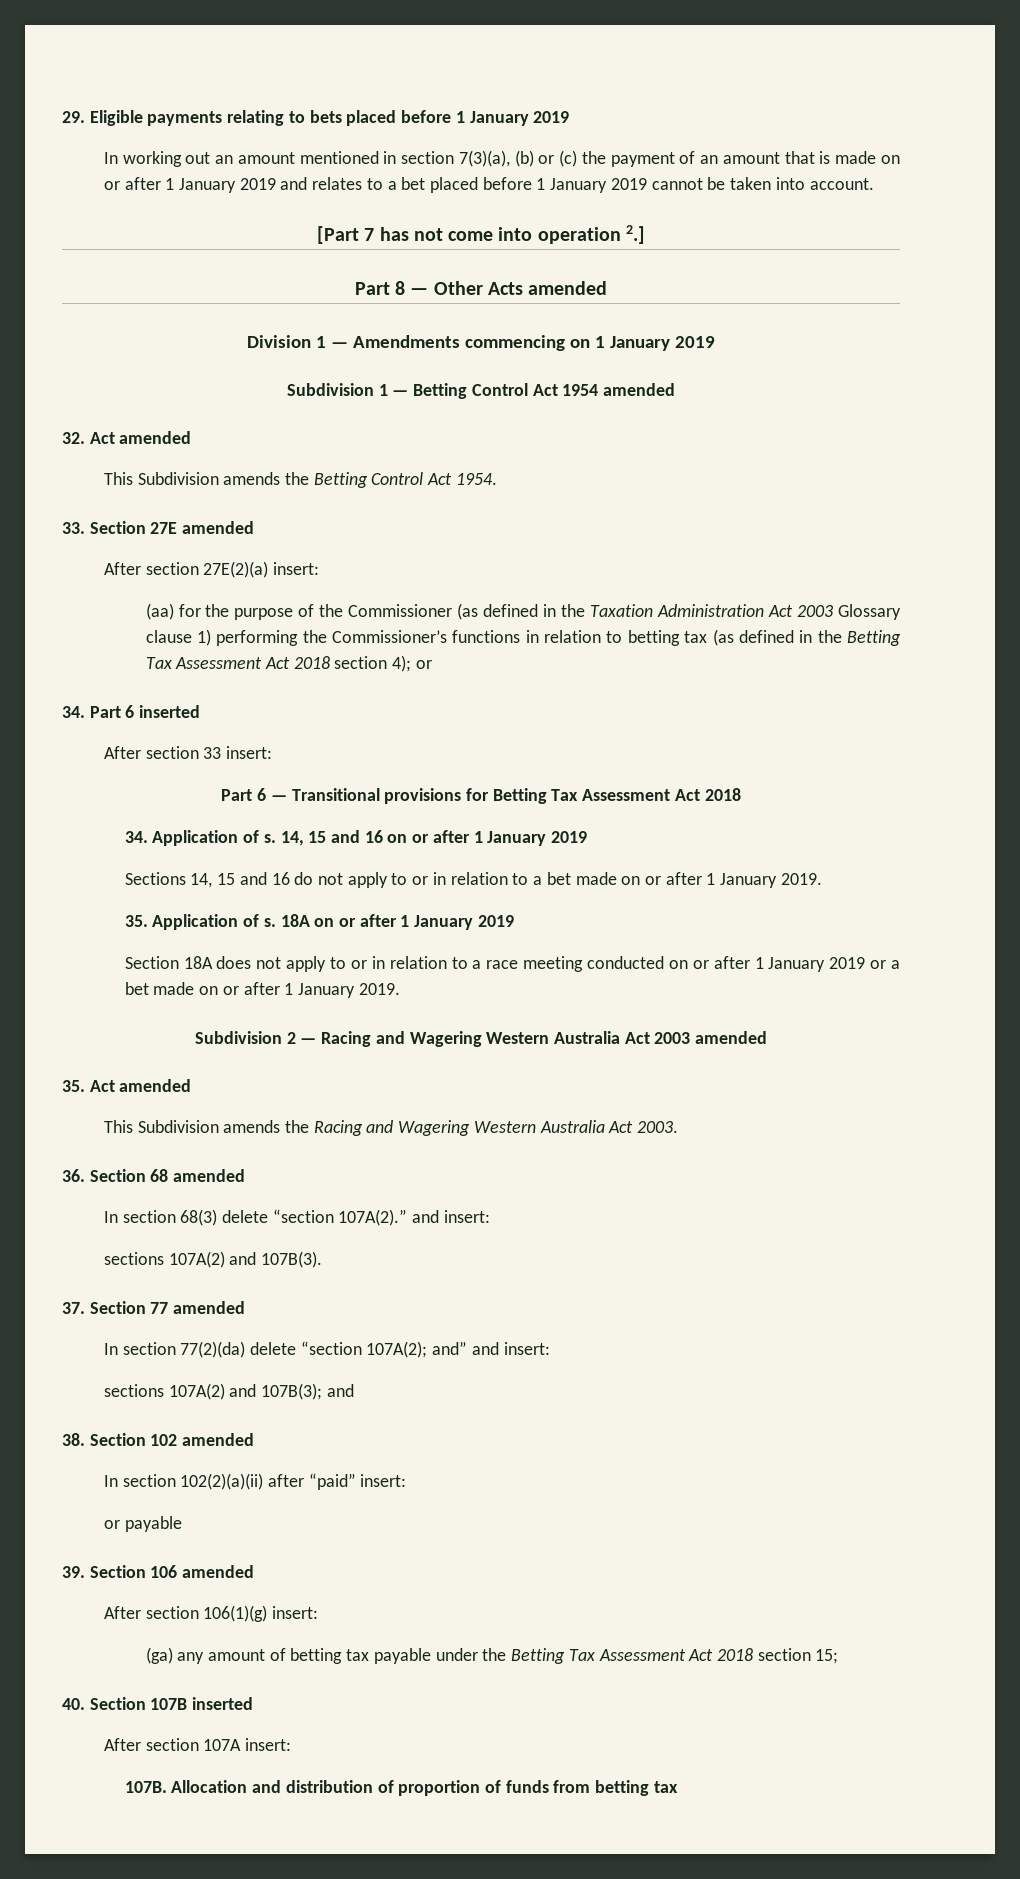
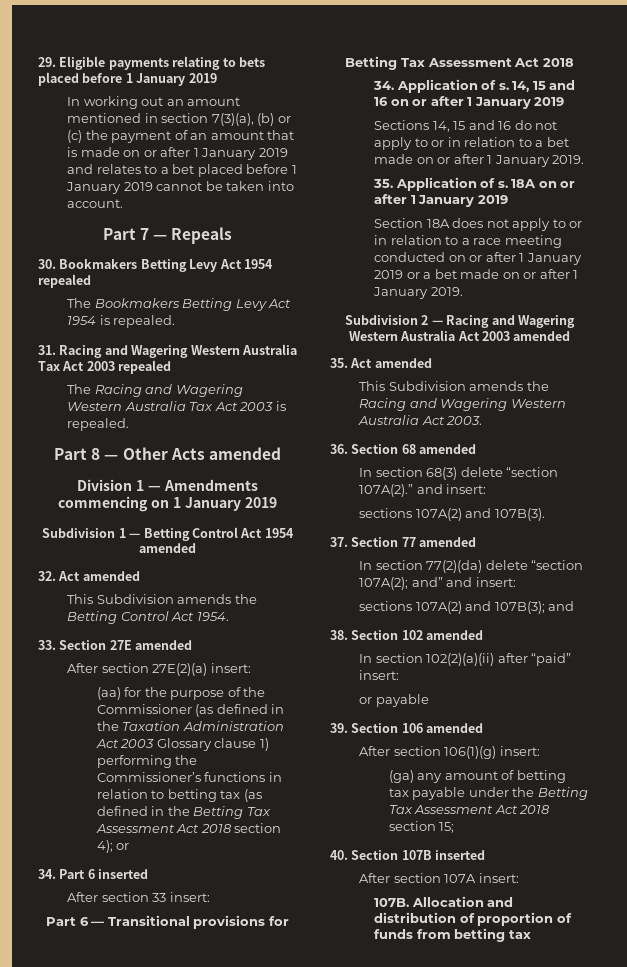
- [Part 7 has not come into operation 2.]
+ Part 7 — Repeals
+ 30. Bookmakers Betting Levy Act 1954 repealed
+ The Bookmakers Betting Levy Act 1954 is repealed.
+ 31. Racing and Wagering Western Australia Tax Act 2003 repealed
+ The Racing and Wagering Western Australia Tax Act 2003 is repealed.

